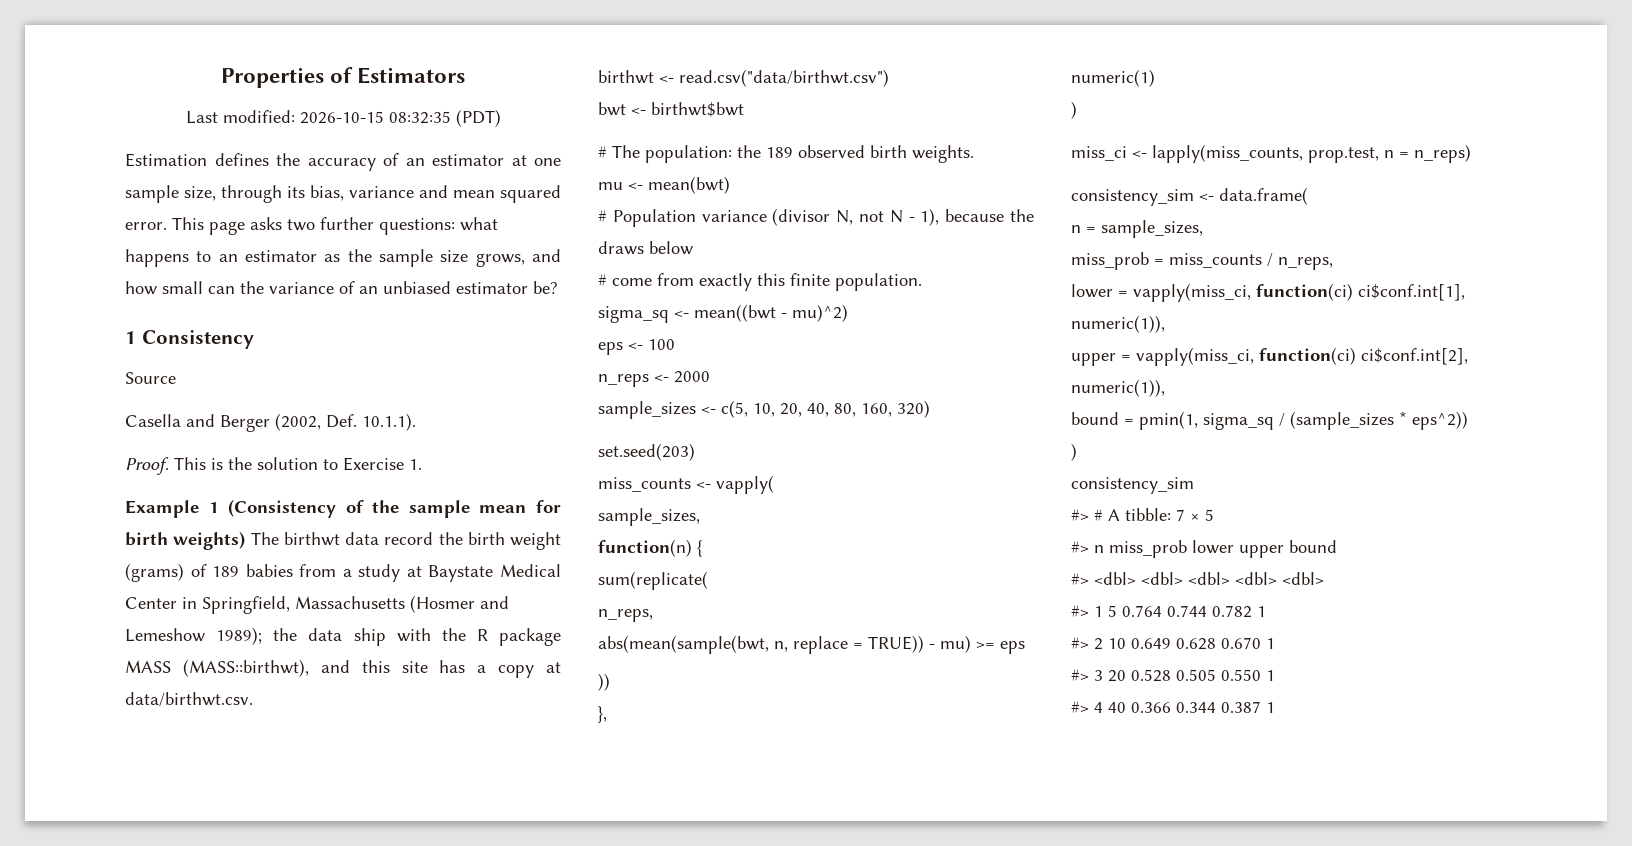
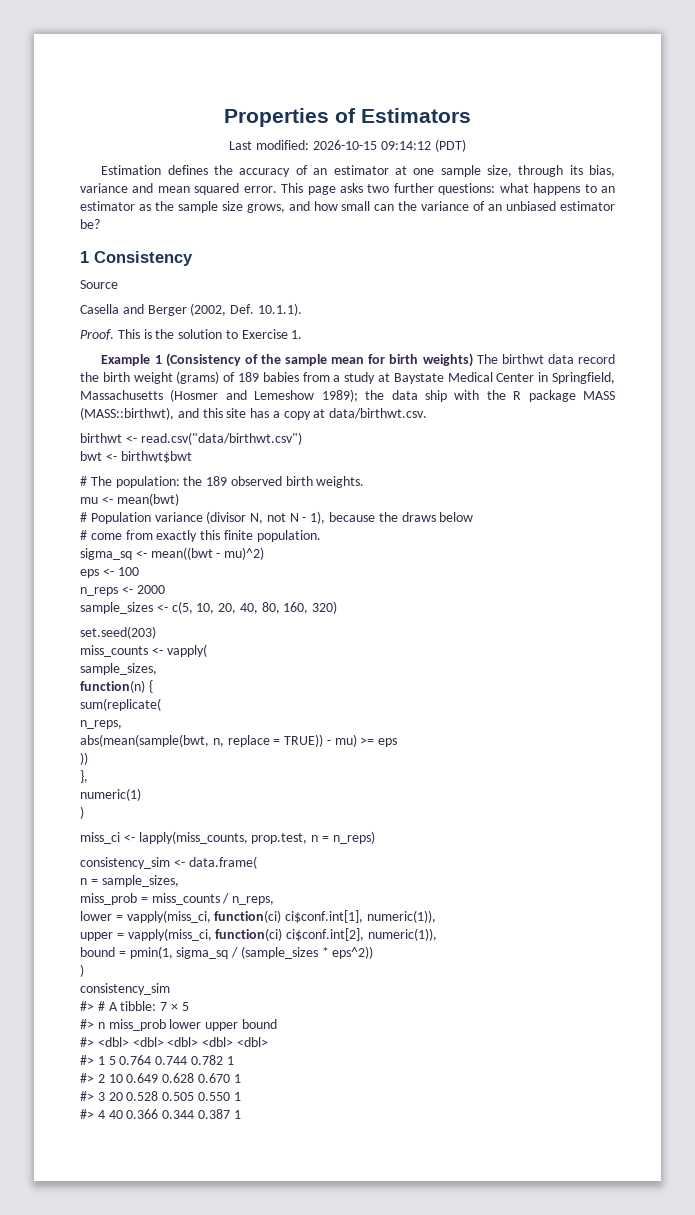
- Last modified: 2026-10-15 08:32:35 (PDT)
+ Last modified: 2026-10-15 09:14:12 (PDT)

